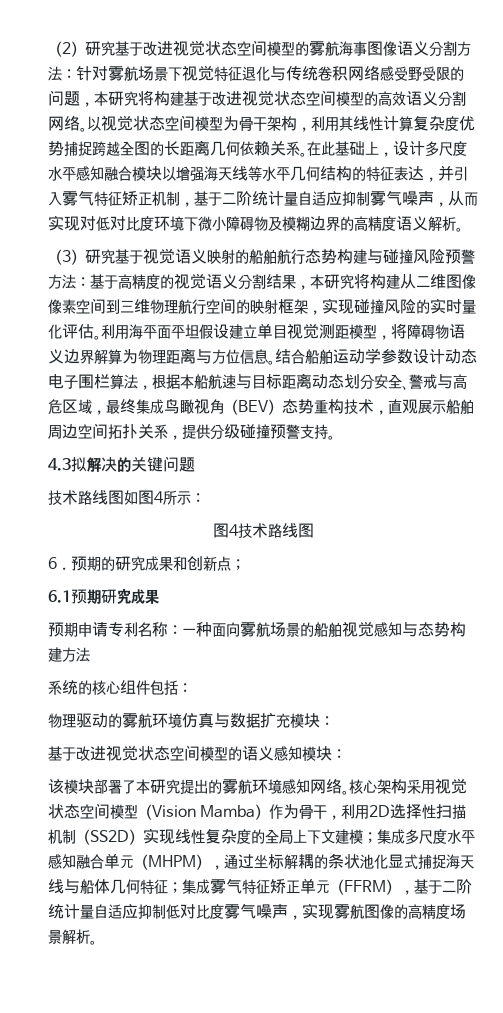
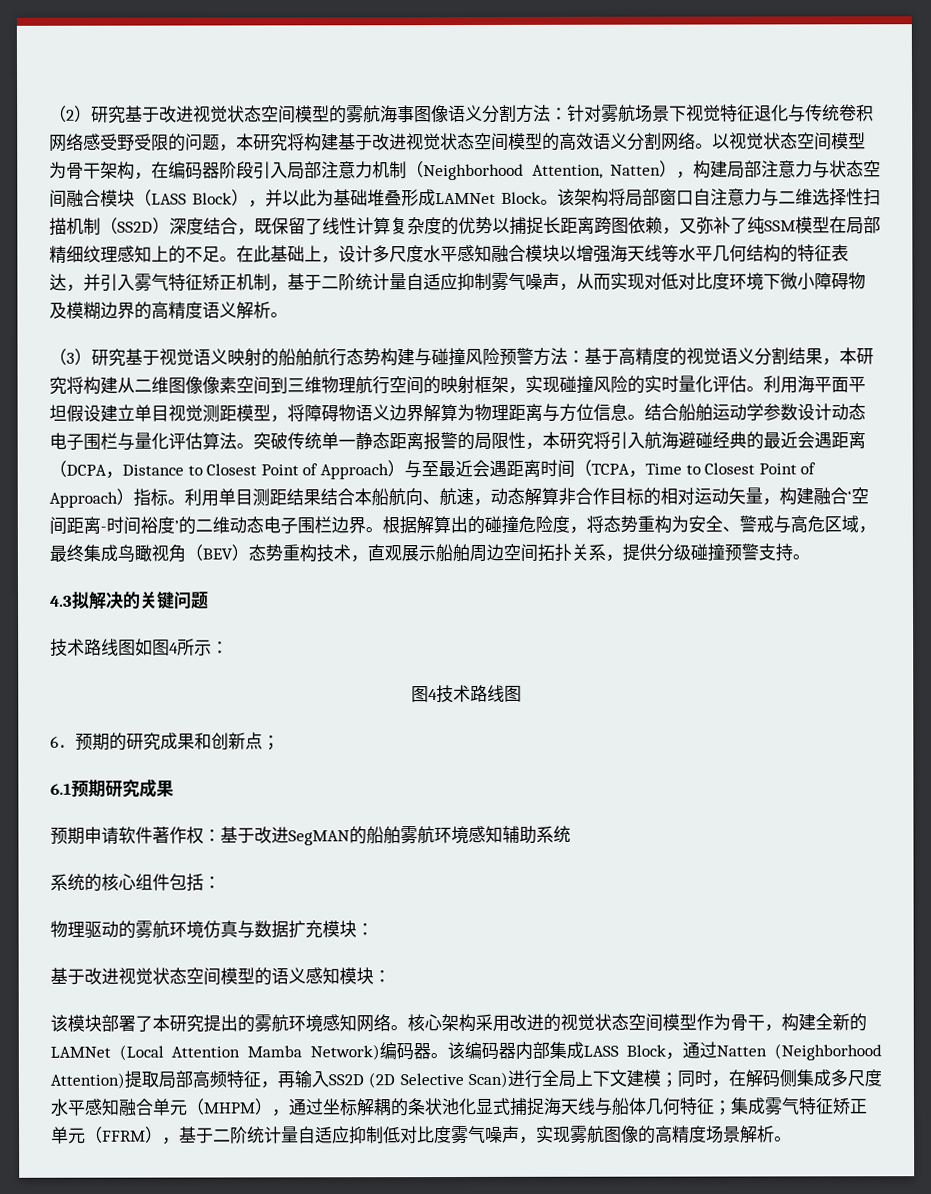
- 以视觉状态空间模型为骨干架构，利用其线性计算复杂度优势捕捉跨越全图的长距离几何依赖关系。
+ 以视觉状态空间模型为骨干架构，在编码器阶段引入局部注意力机制（Neighborhood Attention, Natten），构建局部注意力与状态空间融合模块（LASS Block），并以此为基础堆叠形成LAMNet Block。该架构将局部窗口自注意力与二维选择性扫描机制（SS2D）深度结合，既保留了线性计算复杂度的优势以捕捉长距离跨图依赖，又弥补了纯SSM模型在局部精细纹理感知上的不足。
- 结合船舶运动学参数设计动态电子围栏算法，根据本船航速与目标距离动态划分安全、警戒与高危区域，最终集成鸟瞰视角（BEV）态势重构技术，直观展示船舶周边空间拓扑关系，提供分级碰撞预警支持。
+ 结合船舶运动学参数设计动态电子围栏与量化评估算法。突破传统单一静态距离报警的局限性，本研究将引入航海避碰经典的最近会遇距离（DCPA，Distance to Closest Point of Approach）与至最近会遇距离时间（TCPA，Time to Closest Point of Approach）指标。利用单目测距结果结合本船航向、航速，动态解算非合作目标的相对运动矢量，构建融合‘空间距离-时间裕度’的二维动态电子围栏边界。根据解算出的碰撞危险度，将态势重构为安全、警戒与高危区域，最终集成鸟瞰视角（BEV）态势重构技术，直观展示船舶周边空间拓扑关系，提供分级碰撞预警支持。
- 预期申请专利名称：一种面向雾航场景的船舶视觉感知与态势构建方法
+ 预期申请软件著作权：基于改进SegMAN的船舶雾航环境感知辅助系统
- 核心架构采用视觉状态空间模型（Vision Mamba）作为骨干，利用2D选择性扫描机制（SS2D）实现线性复杂度的全局上下文建模；集成多尺度水平感知融合单元（MHPM），通过坐标解耦的条状池化显式捕捉海天线与船体几何特征；集成雾气特征矫正单元（FFRM），基于二阶统计量自适应抑制低对比度雾气噪声，实现雾航图像的高精度场景解析。
+ 核心架构采用改进的视觉状态空间模型作为骨干，构建全新的LAMNet (Local Attention Mamba Network)编码器。该编码器内部集成LASS Block，通过Natten (Neighborhood Attention)提取局部高频特征，再输入SS2D (2D Selective Scan)进行全局上下文建模；同时，在解码侧集成多尺度水平感知融合单元（MHPM），通过坐标解耦的条状池化显式捕捉海天线与船体几何特征；集成雾气特征矫正单元（FFRM），基于二阶统计量自适应抑制低对比度雾气噪声，实现雾航图像的高精度场景解析。

